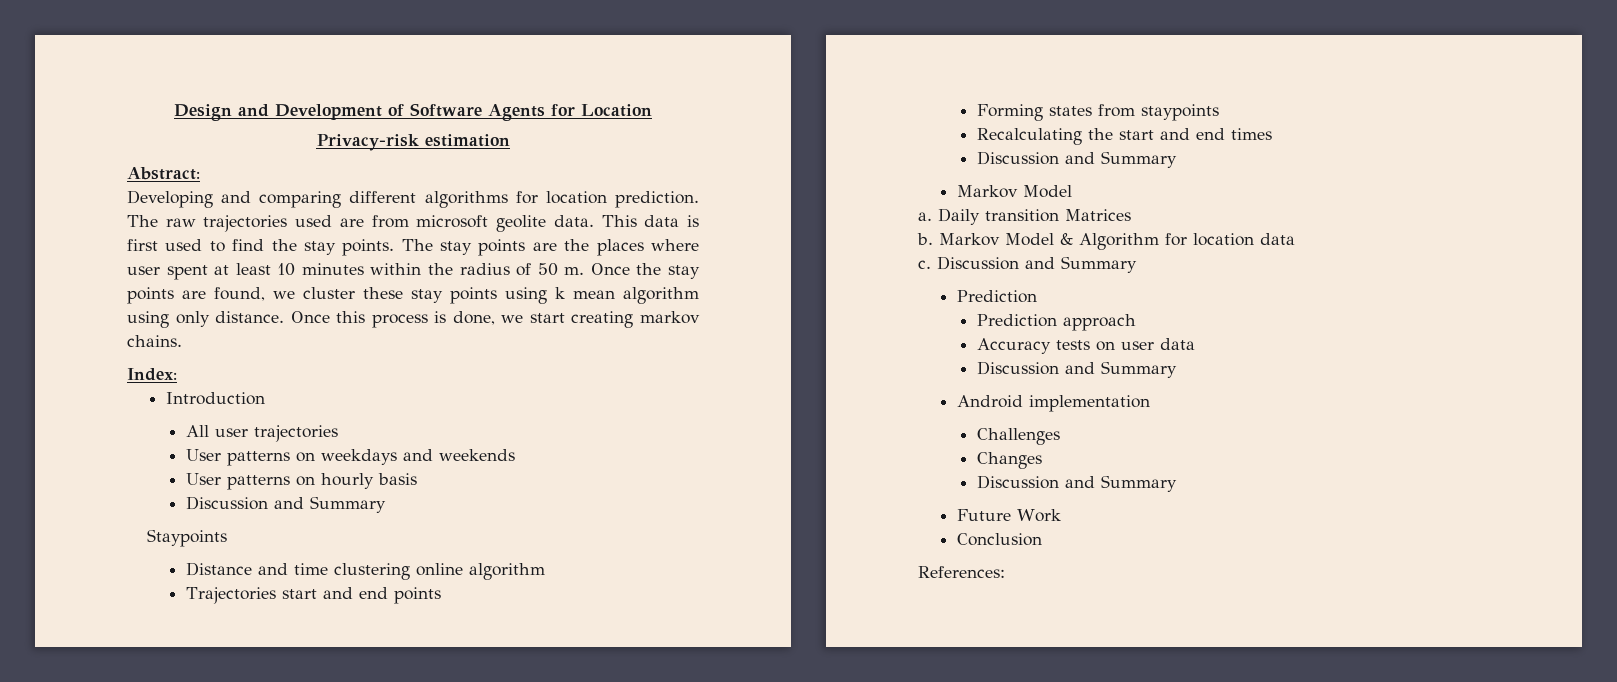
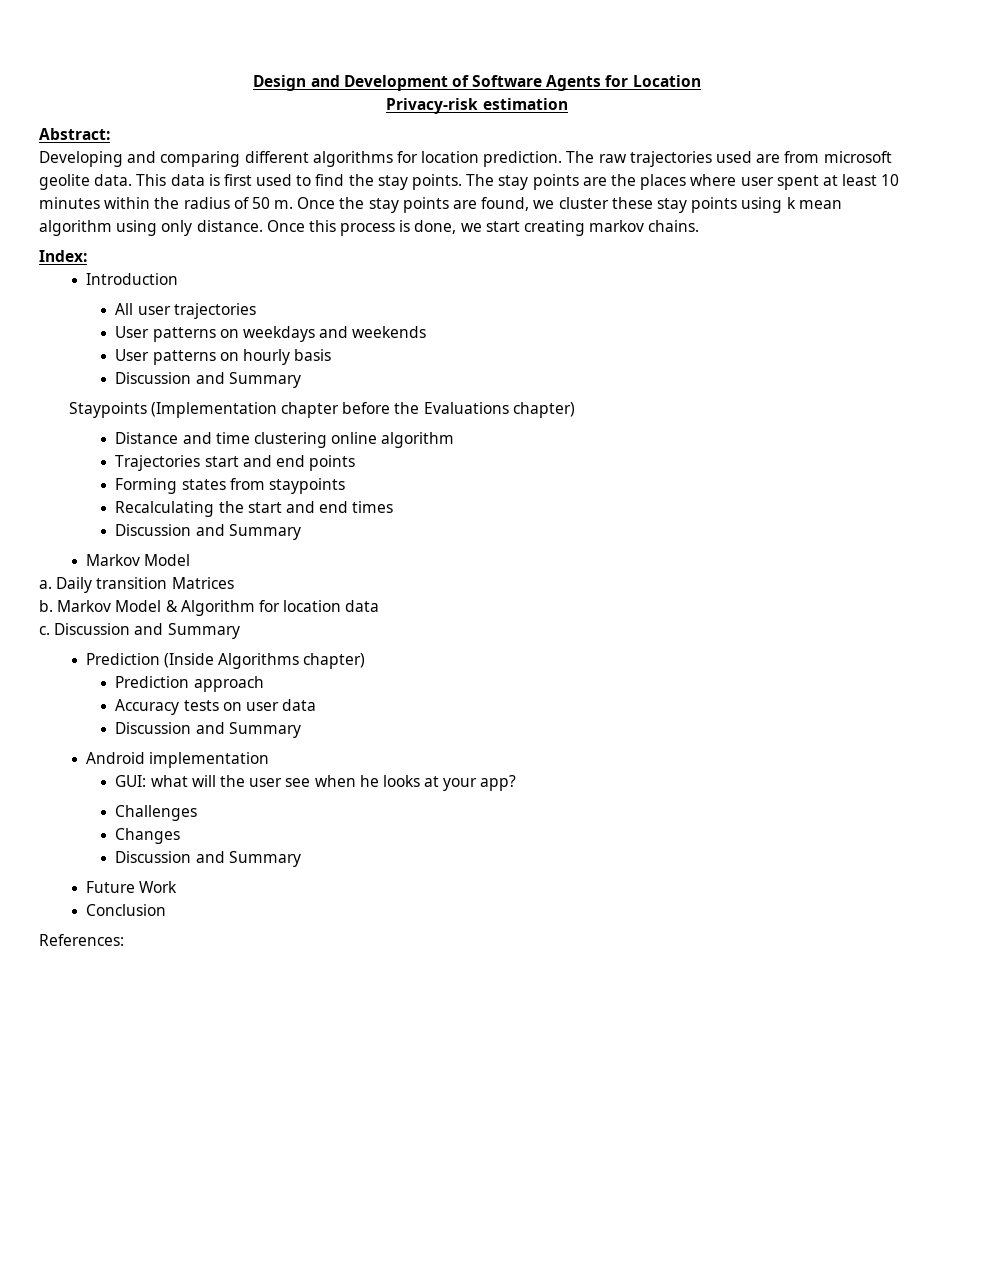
- Staypoints
+ Staypoints (Implementation chapter before the Evaluations chapter)
  c. Discussion and Summary
- Prediction
+ Prediction (Inside Algorithms chapter)
+ GUI: what will the user see when he looks at your app?

